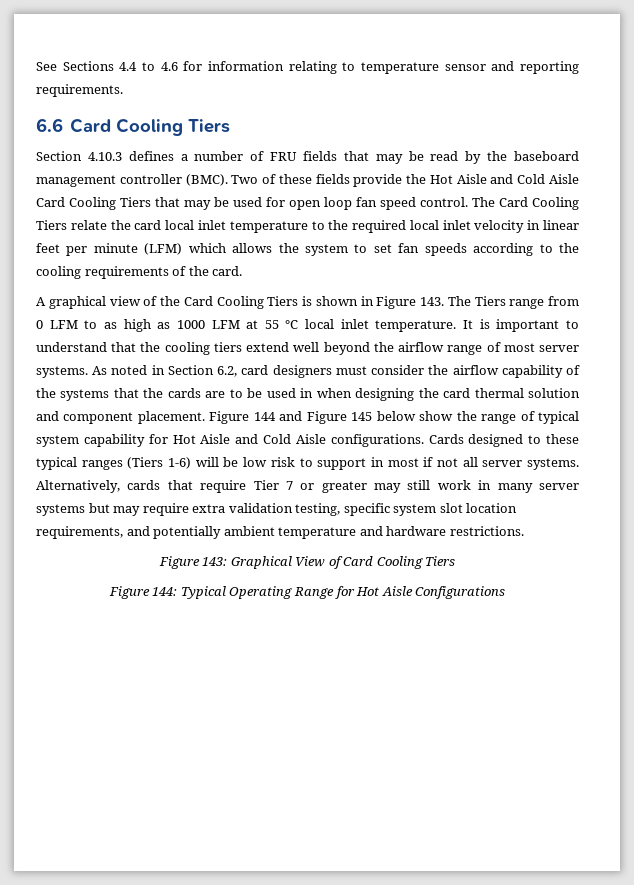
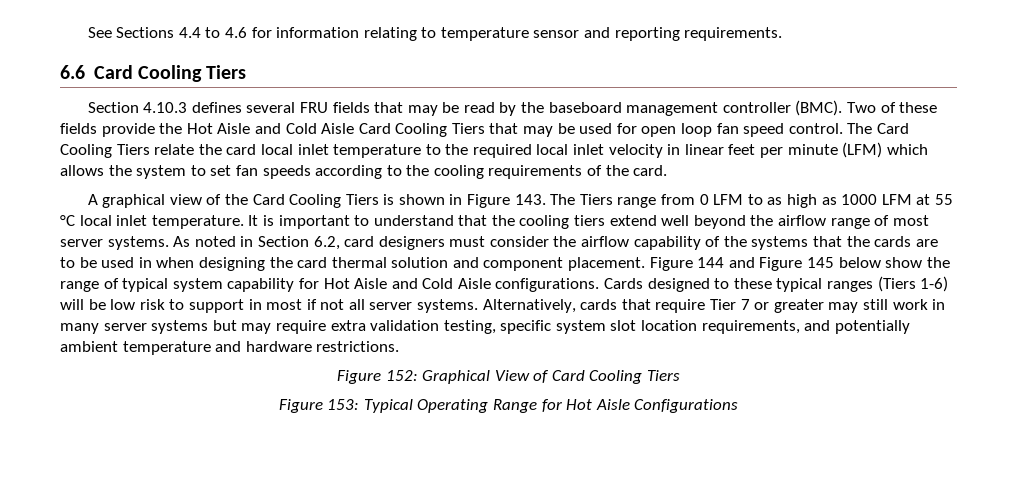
- Section 4.10.3 defines a number of FRU fields that may be read by the baseboard management controller (BMC).
+ Section 4.10.3 defines several FRU fields that may be read by the baseboard management controller (BMC).
- Figure 143: Graphical View of Card Cooling Tiers
+ Figure 152: Graphical View of Card Cooling Tiers
- Figure 144: Typical Operating Range for Hot Aisle Configurations
+ Figure 153: Typical Operating Range for Hot Aisle Configurations

